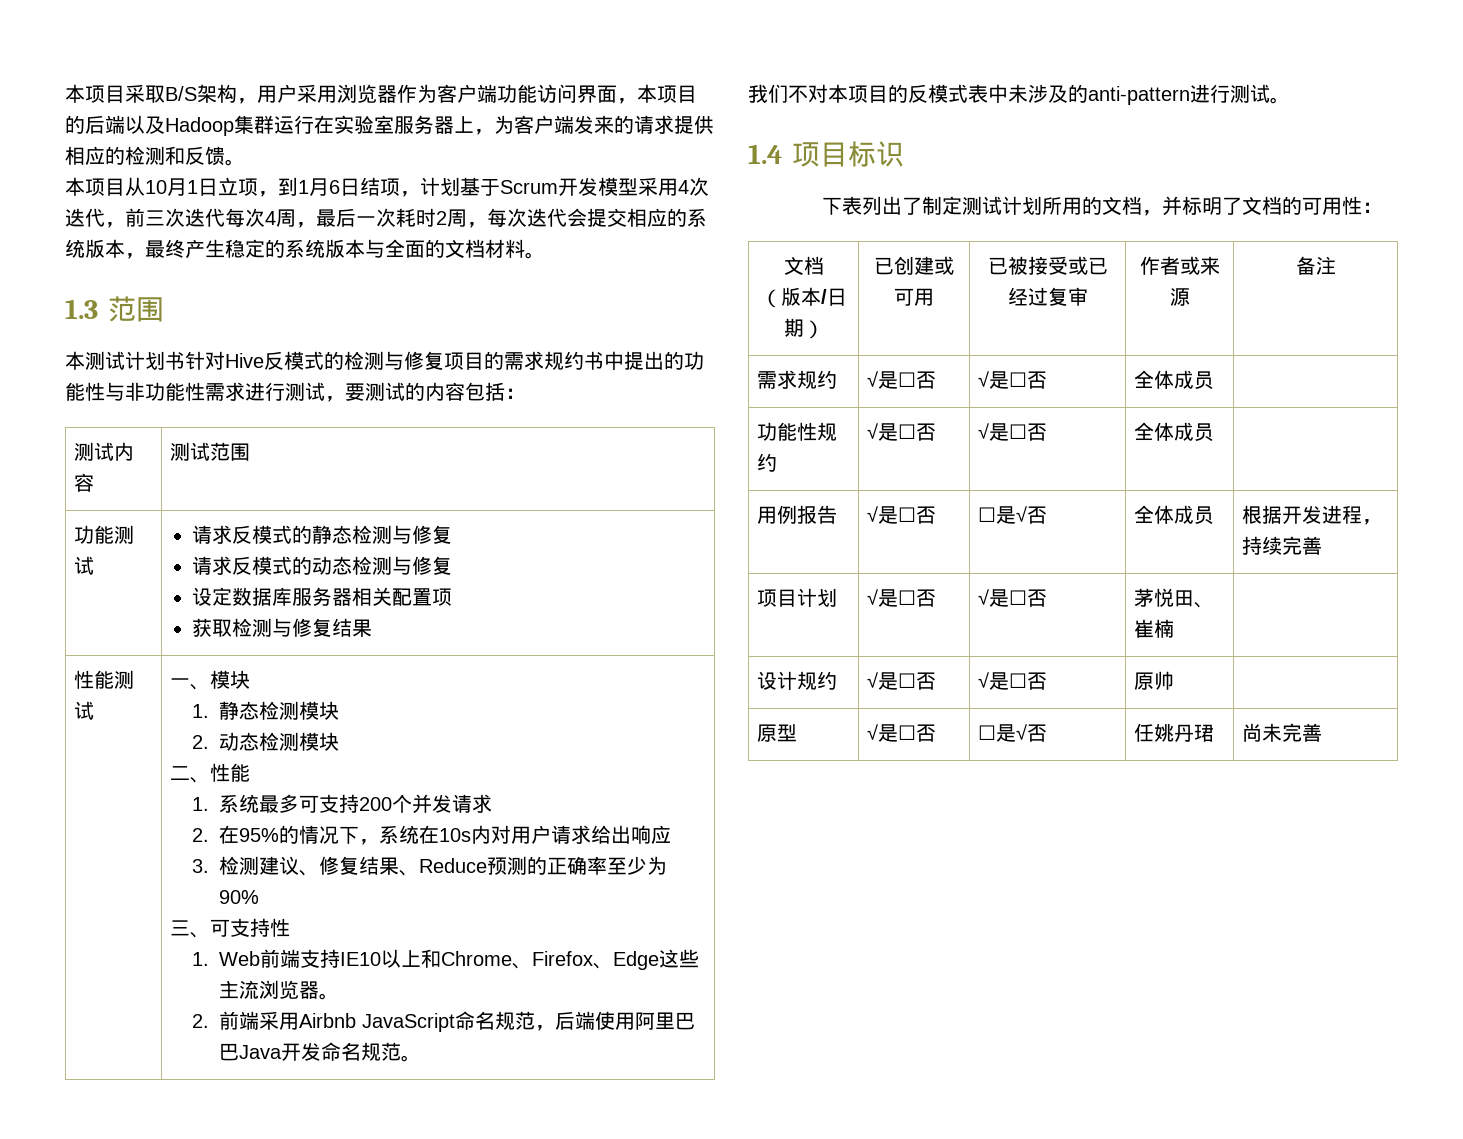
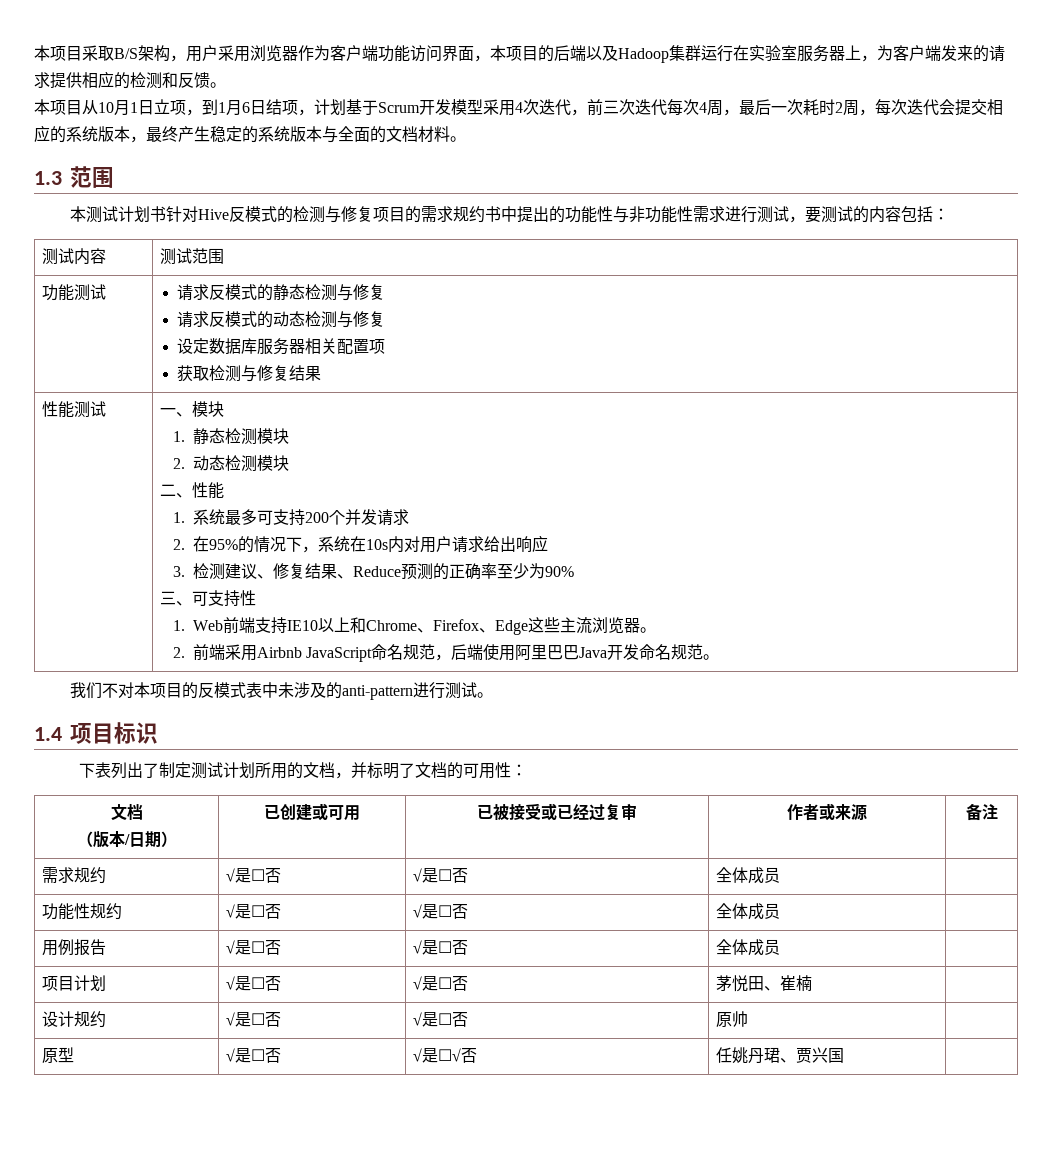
- 用例报告 | √是☐否 | ☐是√否 | 全体成员 | 根据开发进程，持续完善
+ 用例报告 | √是☐否 | √是☐否 | 全体成员 |
- 原型 | √是☐否 | ☐是√否 | 任姚丹珺 | 尚未完善
+ 原型 | √是☐否 | √是☐√否 | 任姚丹珺、贾兴国 |

